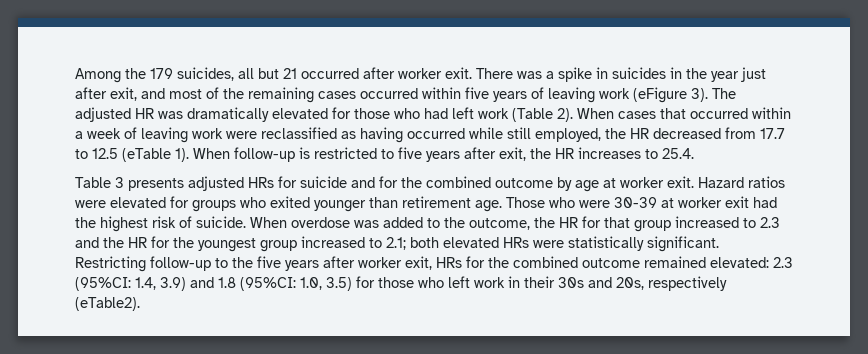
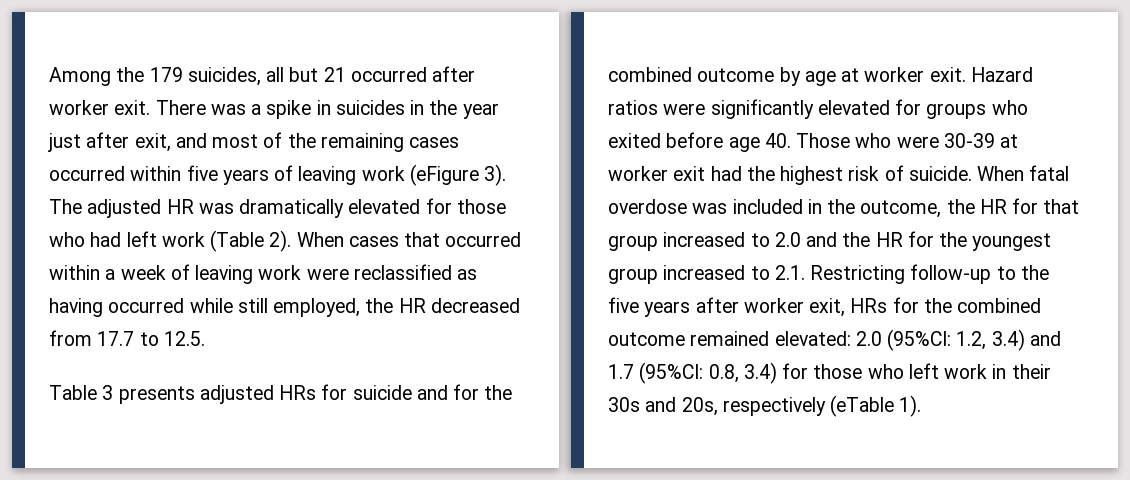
- When cases that occurred within a week of leaving work were reclassified as having occurred while still employed, the HR decreased from 17.7 to 12.5 (eTable 1). When follow-up is restricted to five years after exit, the HR increases to 25.4.
+ When cases that occurred within a week of leaving work were reclassified as having occurred while still employed, the HR decreased from 17.7 to 12.5.
- Hazard ratios were elevated for groups who exited younger than retirement age. Those who were 30-39 at worker exit had the highest risk of suicide.
+ Hazard ratios were significantly elevated for groups who exited before age 40. Those who were 30-39 at worker exit had the highest risk of suicide.
- When overdose was added to the outcome, the HR for that group increased to 2.3 and the HR for the youngest group increased to 2.1; both elevated HRs were statistically significant. Restricting follow-up to the five years after worker exit, HRs for the combined outcome remained elevated: 2.3 (95%CI: 1.4, 3.9) and 1.8 (95%CI: 1.0, 3.5) for those who left work in their 30s and 20s, respectively (eTable2).
+ When fatal overdose was included in the outcome, the HR for that group increased to 2.0 and the HR for the youngest group increased to 2.1. Restricting follow-up to the five years after worker exit, HRs for the combined outcome remained elevated: 2.0 (95%CI: 1.2, 3.4) and 1.7 (95%CI: 0.8, 3.4) for those who left work in their 30s and 20s, respectively (eTable 1).

